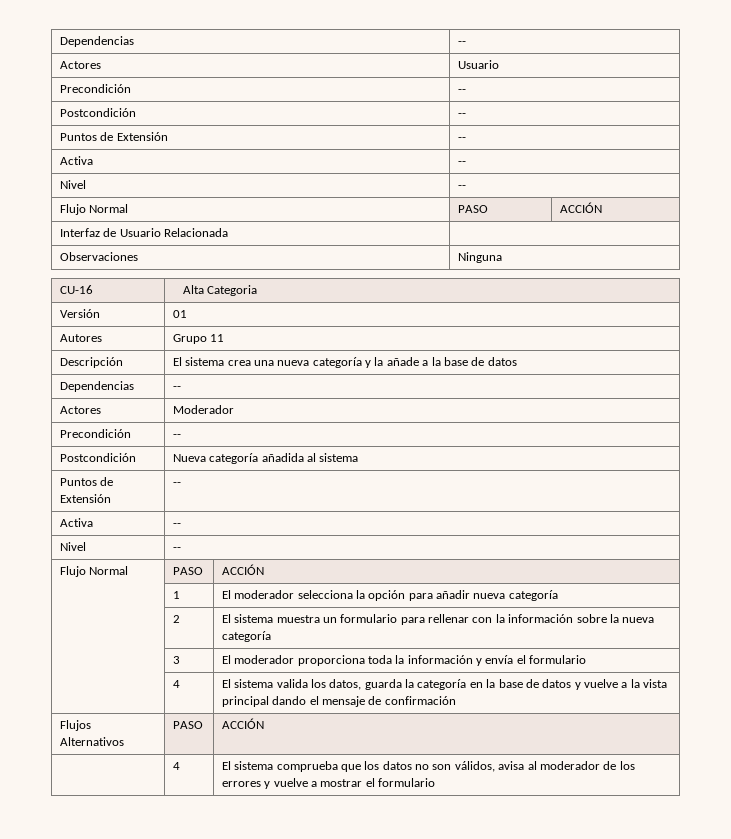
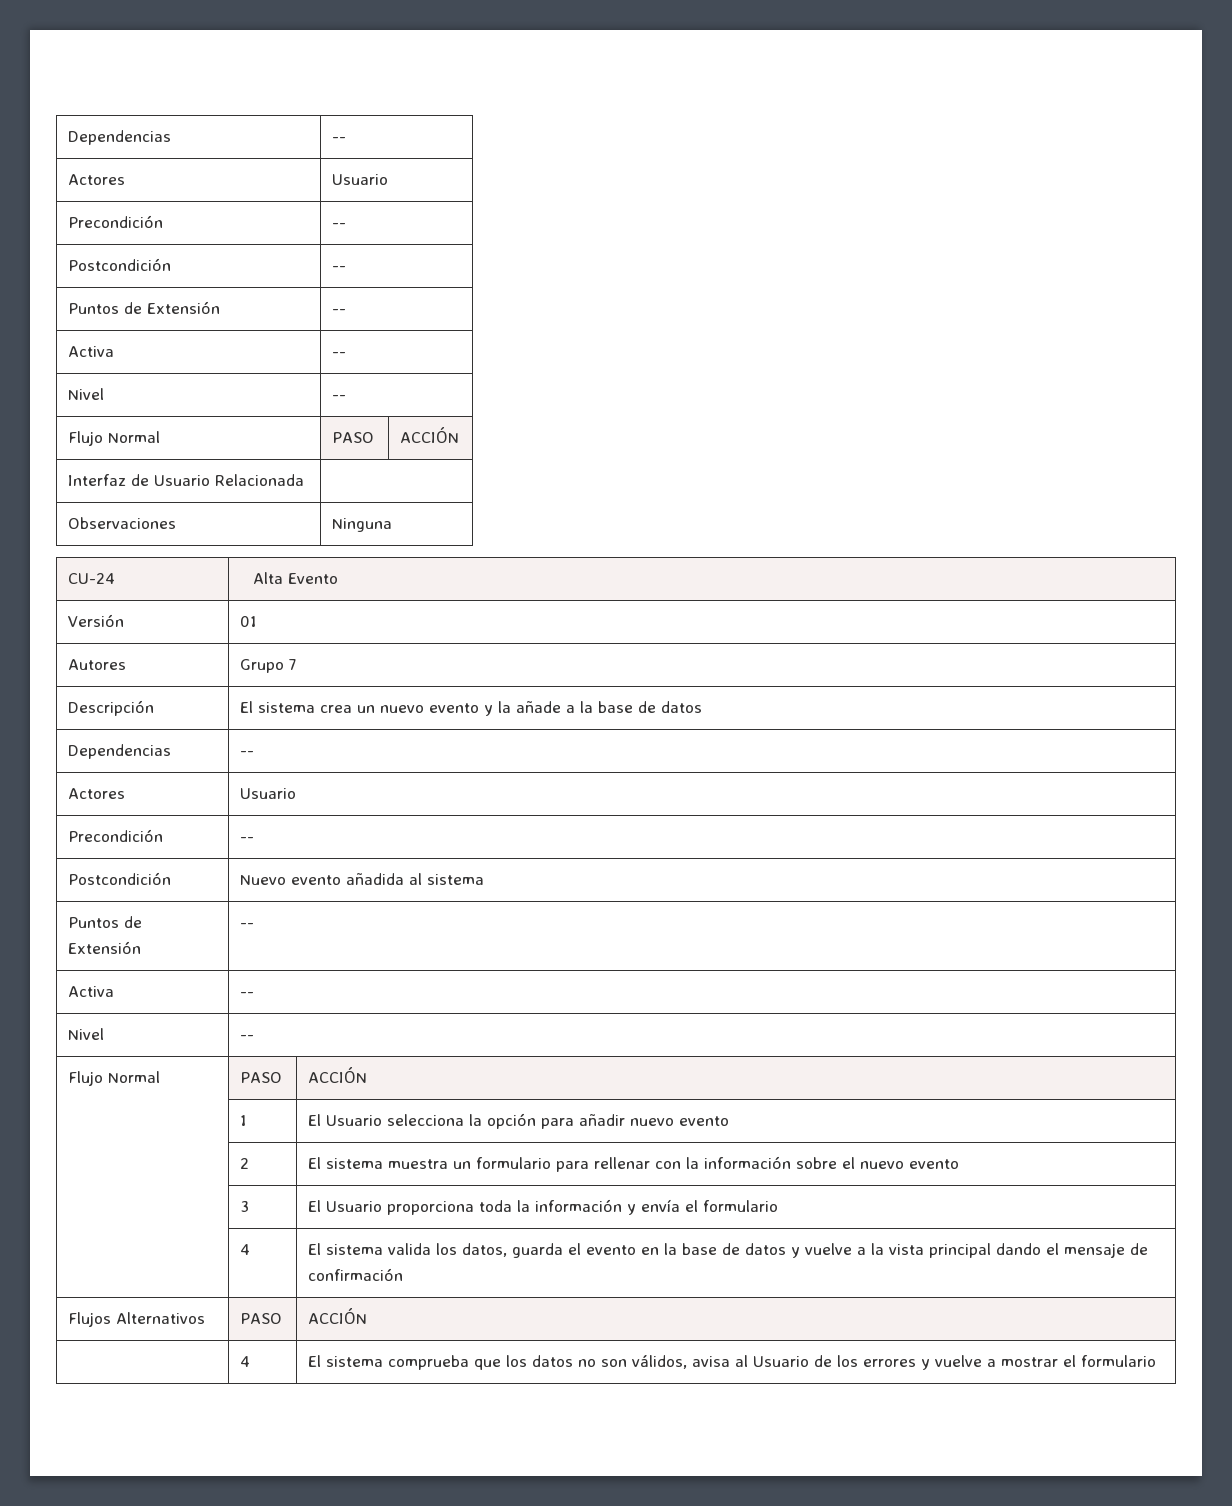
- CU-16 | Alta Categoria
+ CU-24 | Alta Evento
- Autores | Grupo 11
+ Autores | Grupo 7
- Descripción | El sistema crea una nueva categoría y la añade a la base de datos
+ Descripción | El sistema crea un nuevo evento y la añade a la base de datos
  Dependencias | --
- Actores | Moderador
+ Actores | Usuario
  Precondición | --
- Postcondición | Nueva categoría añadida al sistema
+ Postcondición | Nuevo evento añadida al sistema
- | 1 | El moderador selecciona la opción para añadir nueva categoría
+ | 1 | El Usuario selecciona la opción para añadir nuevo evento
- | 2 | El sistema muestra un formulario para rellenar con la información sobre la nueva categoría
+ | 2 | El sistema muestra un formulario para rellenar con la información sobre el nuevo evento
- | 3 | El moderador proporciona toda la información y envía el formulario
+ | 3 | El Usuario proporciona toda la información y envía el formulario
- | 4 | El sistema valida los datos, guarda la categoría en la base de datos y vuelve a la vista principal dando el mensaje de confirmación
+ | 4 | El sistema valida los datos, guarda el evento en la base de datos y vuelve a la vista principal dando el mensaje de confirmación
- | 4 | El sistema comprueba que los datos no son válidos, avisa al moderador de los errores y vuelve a mostrar el formulario
+ | 4 | El sistema comprueba que los datos no son válidos, avisa al Usuario de los errores y vuelve a mostrar el formulario

